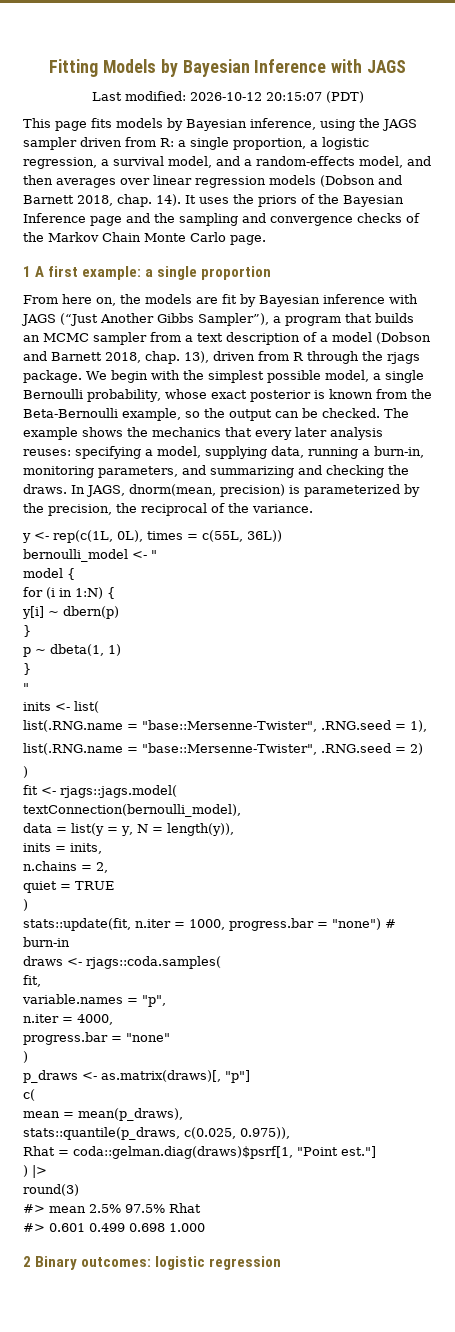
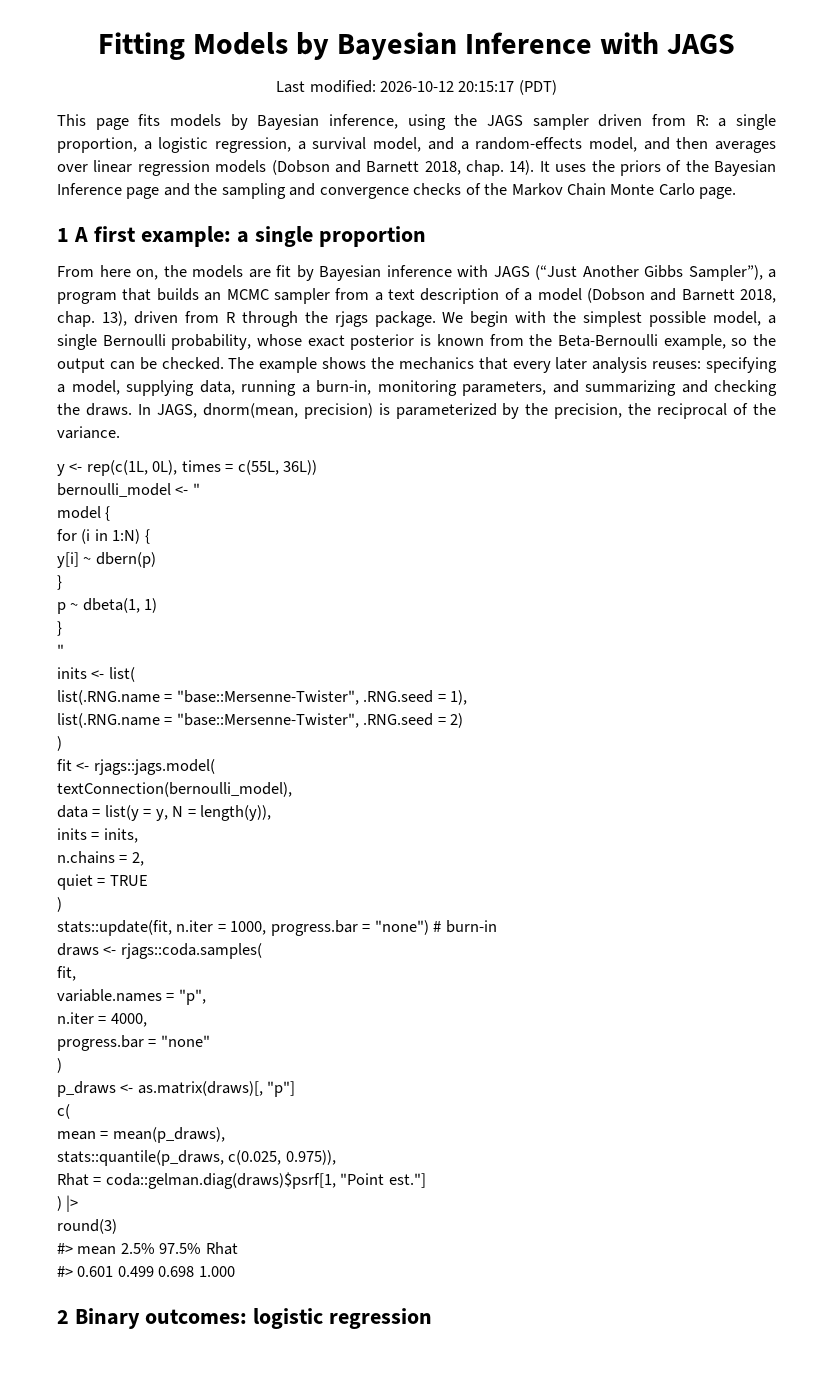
- Last modified: 2026-10-12 20:15:07 (PDT)
+ Last modified: 2026-10-12 20:15:17 (PDT)

